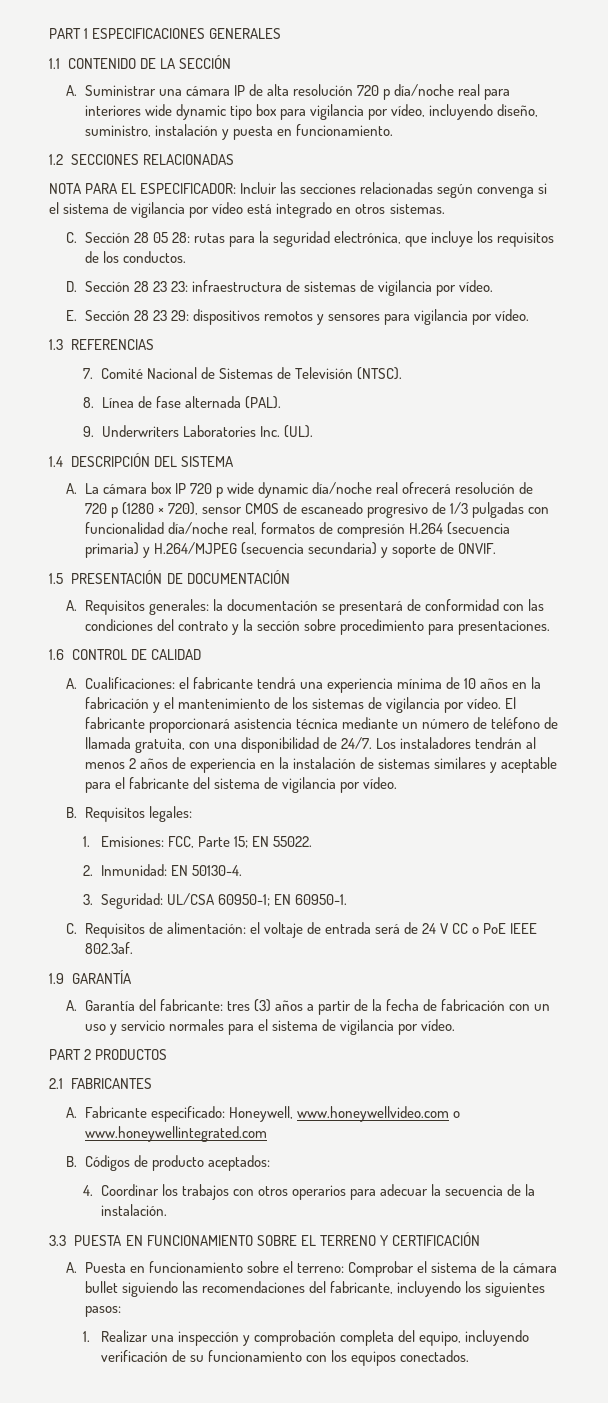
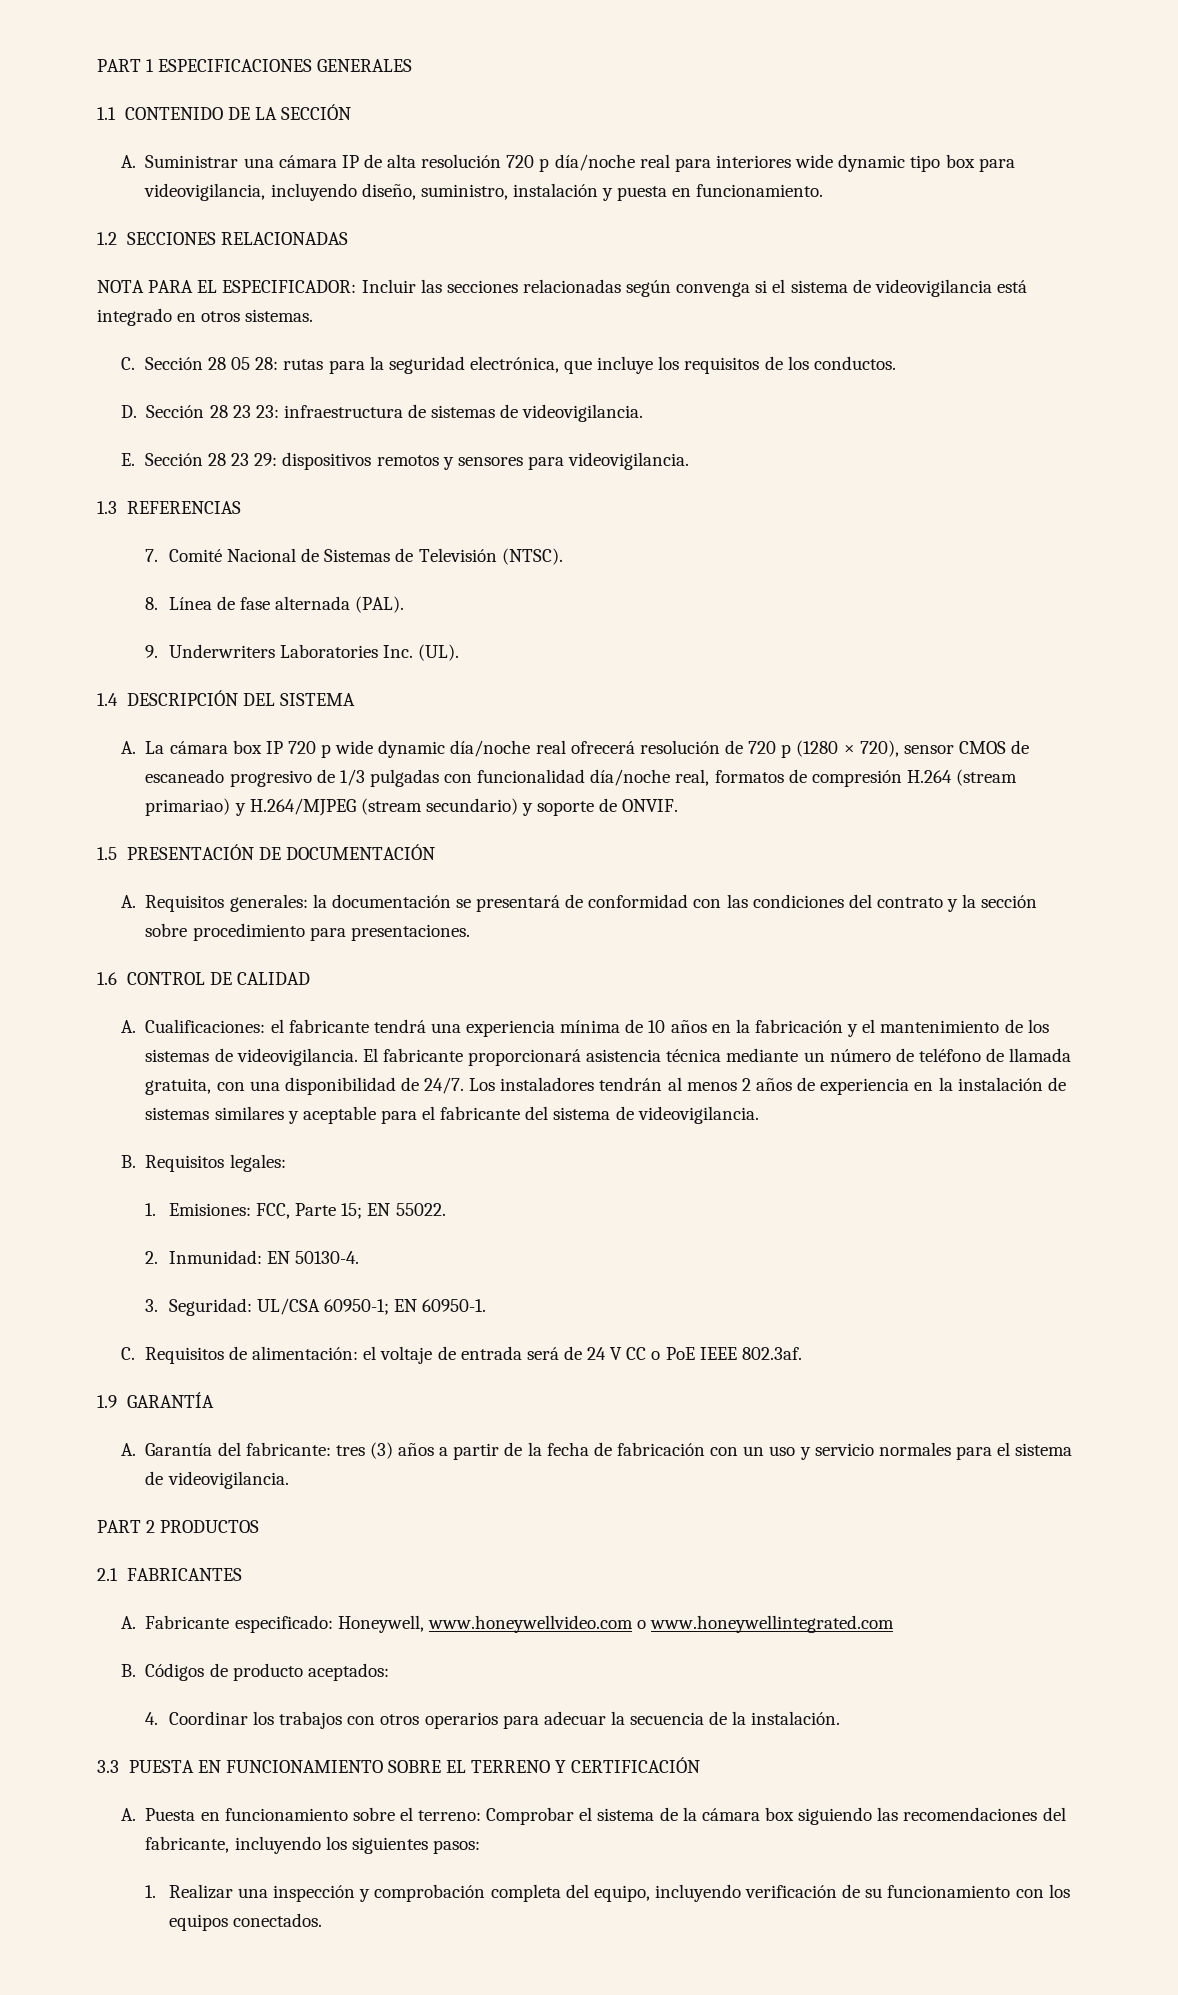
- A. Suministrar una cámara IP de alta resolución 720 p día/noche real para interiores wide dynamic tipo box para vigilancia por vídeo, incluyendo diseño, suministro, instalación y puesta en funcionamiento.
+ A. Suministrar una cámara IP de alta resolución 720 p día/noche real para interiores wide dynamic tipo box para videovigilancia, incluyendo diseño, suministro, instalación y puesta en funcionamiento.
- NOTA PARA EL ESPECIFICADOR: Incluir las secciones relacionadas según convenga si el sistema de vigilancia por vídeo está integrado en otros sistemas.
+ NOTA PARA EL ESPECIFICADOR: Incluir las secciones relacionadas según convenga si el sistema de videovigilancia está integrado en otros sistemas.
- D. Sección 28 23 23: infraestructura de sistemas de vigilancia por vídeo.
+ D. Sección 28 23 23: infraestructura de sistemas de videovigilancia.
- E. Sección 28 23 29: dispositivos remotos y sensores para vigilancia por vídeo.
+ E. Sección 28 23 29: dispositivos remotos y sensores para videovigilancia.
- A. La cámara box IP 720 p wide dynamic día/noche real ofrecerá resolución de 720 p (1280 × 720), sensor CMOS de escaneado progresivo de 1/3 pulgadas con funcionalidad día/noche real, formatos de compresión H.264 (secuencia primaria) y H.264/MJPEG (secuencia secundaria) y soporte de ONVIF.
+ A. La cámara box IP 720 p wide dynamic día/noche real ofrecerá resolución de 720 p (1280 × 720), sensor CMOS de escaneado progresivo de 1/3 pulgadas con funcionalidad día/noche real, formatos de compresión H.264 (stream primariao) y H.264/MJPEG (stream secundario) y soporte de ONVIF.
- A. Cualificaciones: el fabricante tendrá una experiencia mínima de 10 años en la fabricación y el mantenimiento de los sistemas de vigilancia por vídeo.
+ A. Cualificaciones: el fabricante tendrá una experiencia mínima de 10 años en la fabricación y el mantenimiento de los sistemas de videovigilancia.
- Los instaladores tendrán al menos 2 años de experiencia en la instalación de sistemas similares y aceptable para el fabricante del sistema de vigilancia por vídeo.
+ Los instaladores tendrán al menos 2 años de experiencia en la instalación de sistemas similares y aceptable para el fabricante del sistema de videovigilancia.
- A. Garantía del fabricante: tres (3) años a partir de la fecha de fabricación con un uso y servicio normales para el sistema de vigilancia por vídeo.
+ A. Garantía del fabricante: tres (3) años a partir de la fecha de fabricación con un uso y servicio normales para el sistema de videovigilancia.
- A. Puesta en funcionamiento sobre el terreno: Comprobar el sistema de la cámara bullet siguiendo las recomendaciones del fabricante, incluyendo los siguientes pasos:
+ A. Puesta en funcionamiento sobre el terreno: Comprobar el sistema de la cámara box siguiendo las recomendaciones del fabricante, incluyendo los siguientes pasos:

